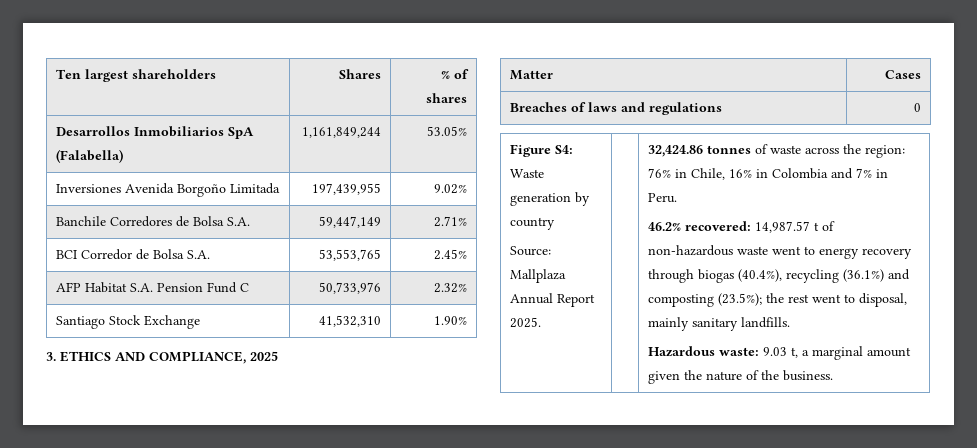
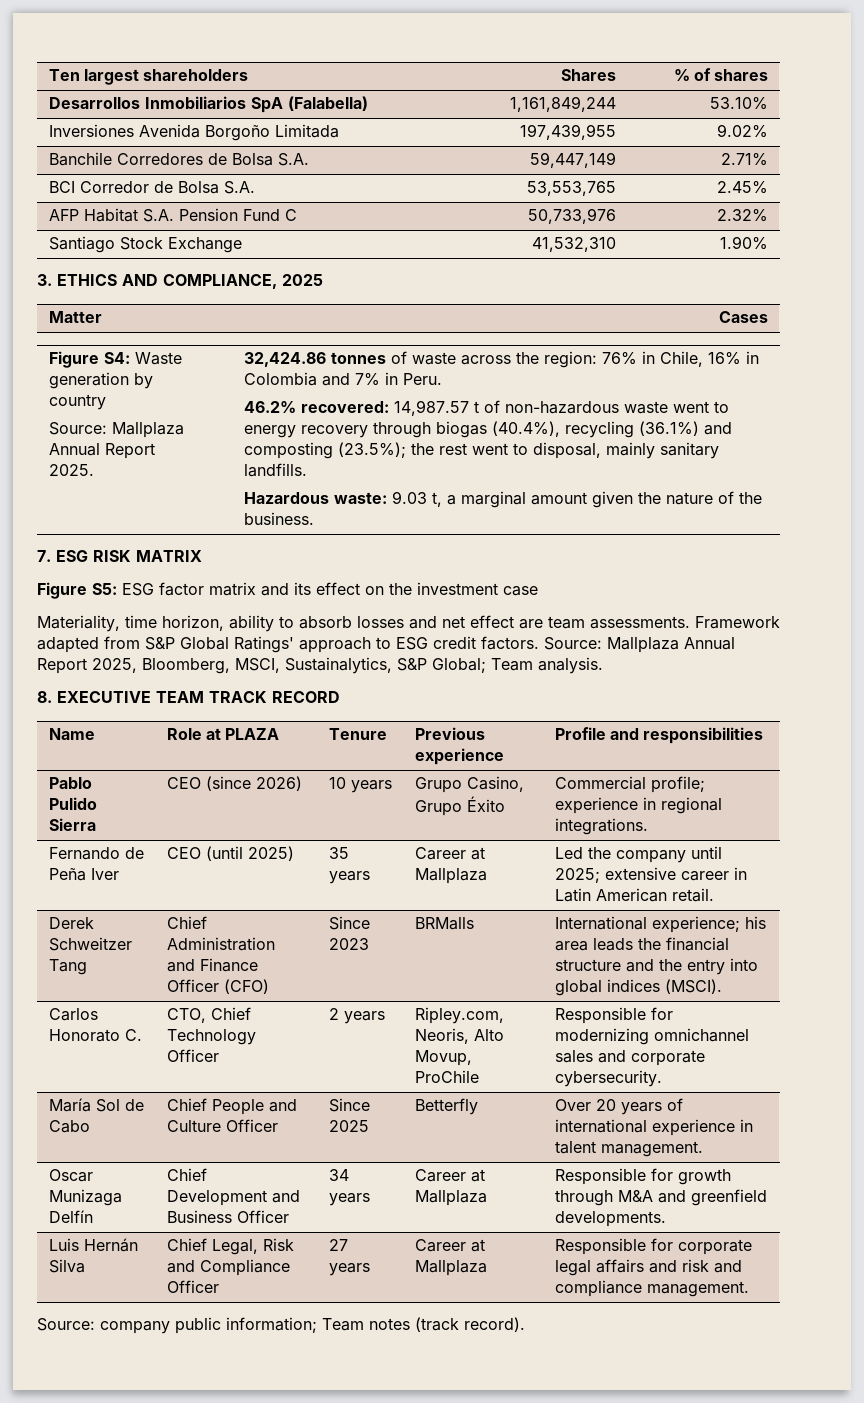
- Desarrollos Inmobiliarios SpA (Falabella) | 1,161,849,244 | 53.05%
+ Desarrollos Inmobiliarios SpA (Falabella) | 1,161,849,244 | 53.10%
- Breaches of laws and regulations | 0
+ 7. ESG RISK MATRIX
+ Figure S5: ESG factor matrix and its effect on the investment case
+ Materiality, time horizon, ability to absorb losses and net effect are team assessments. Framework adapted from S&P Global Ratings' approach to ESG credit factors. Source: Mallplaza Annual Report 2025, Bloomberg, MSCI, Sustainalytics, S&P Global; Team analysis.
+ 8. EXECUTIVE TEAM TRACK RECORD
+ Name | Role at PLAZA | Tenure | Previous experience | Profile and responsibilities
+ Pablo Pulido Sierra | CEO (since 2026) | 10 years | Grupo Casino, Grupo Éxito | Commercial profile; experience in regional integrations.
+ Fernando de Peña Iver | CEO (until 2025) | 35 years | Career at Mallplaza | Led the company until 2025; extensive career in Latin American retail.
+ Derek Schweitzer Tang | Chief Administration and Finance Officer (CFO) | Since 2023 | BRMalls | International experience; his area leads the financial structure and the entry into global indices (MSCI).
+ Carlos Honorato C. | CTO, Chief Technology Officer | 2 years | Ripley.com, Neoris, Alto Movup, ProChile | Responsible for modernizing omnichannel sales and corporate cybersecurity.
+ María Sol de Cabo | Chief People and Culture Officer | Since 2025 | Betterfly | Over 20 years of international experience in talent management.
+ Oscar Munizaga Delfín | Chief Development and Business Officer | 34 years | Career at Mallplaza | Responsible for growth through M&A and greenfield developments.
+ Luis Hernán Silva | Chief Legal, Risk and Compliance Officer | 27 years | Career at Mallplaza | Responsible for corporate legal affairs and risk and compliance management.
+ Source: company public information; Team notes (track record).

